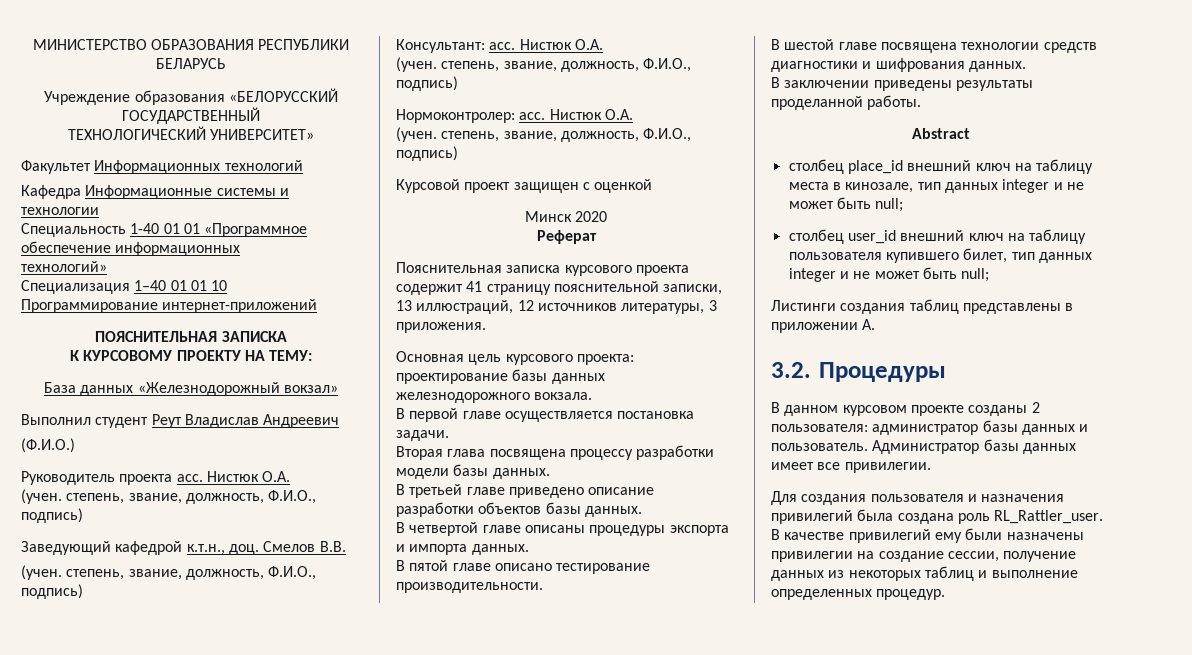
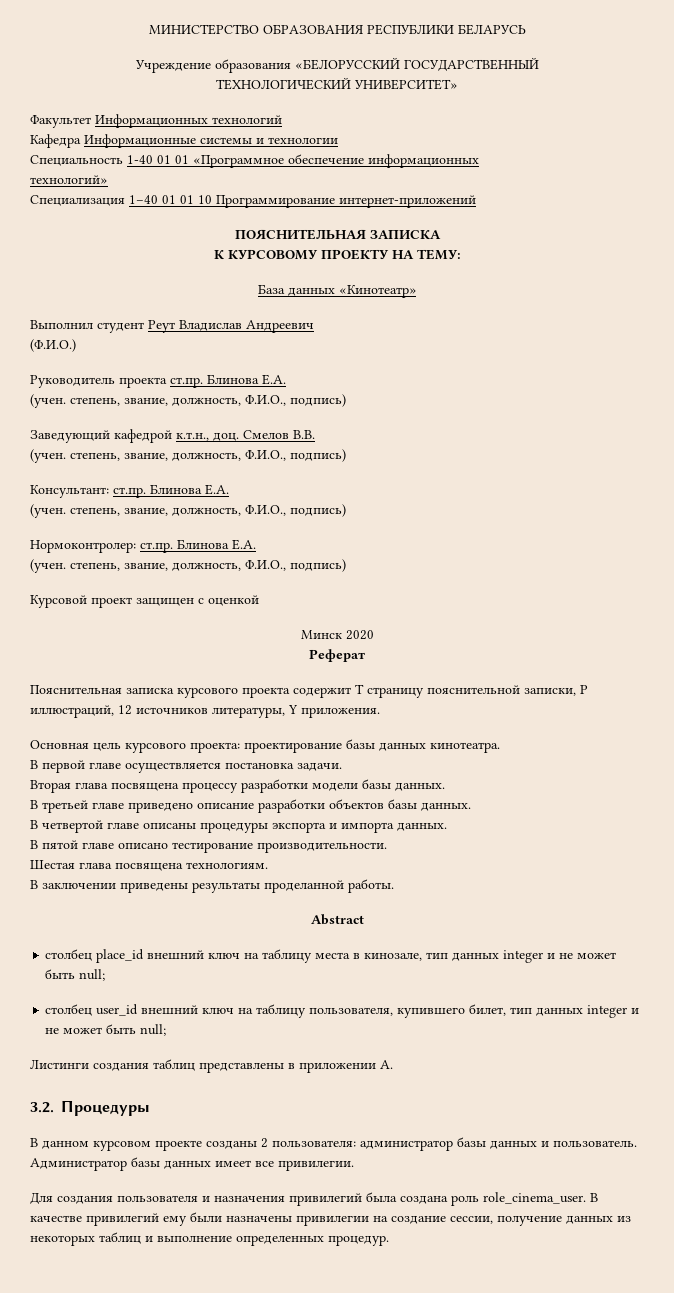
- База данных «Железнодорожный вокзал»
+ База данных «Кинотеатр»
- Руководитель проекта асс. Нистюк О.А.
+ Руководитель проекта ст.пр. Блинова Е.А.
- Консультант: асс. Нистюк О.А.
+ Консультант: ст.пр. Блинова Е.А.
- Нормоконтролер: асс. Нистюк О.А.
+ Нормоконтролер: ст.пр. Блинова Е.А.
- Пояснительная записка курсового проекта содержит 41 страницу пояснительной записки, 13 иллюстраций, 12 источников литературы, 3 приложения.
+ Пояснительная записка курсового проекта содержит Т страницу пояснительной записки, P иллюстраций, 12 источников литературы, Y приложения.
- Основная цель курсового проекта: проектирование базы данных железнодорожного вокзала.
+ Основная цель курсового проекта: проектирование базы данных кинотеатра.
- В шестой главе посвящена технологии средств диагностики и шифрования данных.
+ Шестая глава посвящена технологиям.
- столбец user_id внешний ключ на таблицу пользователя купившего билет, тип данных integer и не может быть null;
+ столбец user_id внешний ключ на таблицу пользователя, купившего билет, тип данных integer и не может быть null;
- Для создания пользователя и назначения привилегий была создана роль RL_Rattler_user.
+ Для создания пользователя и назначения привилегий была создана роль role_cinema_user.

